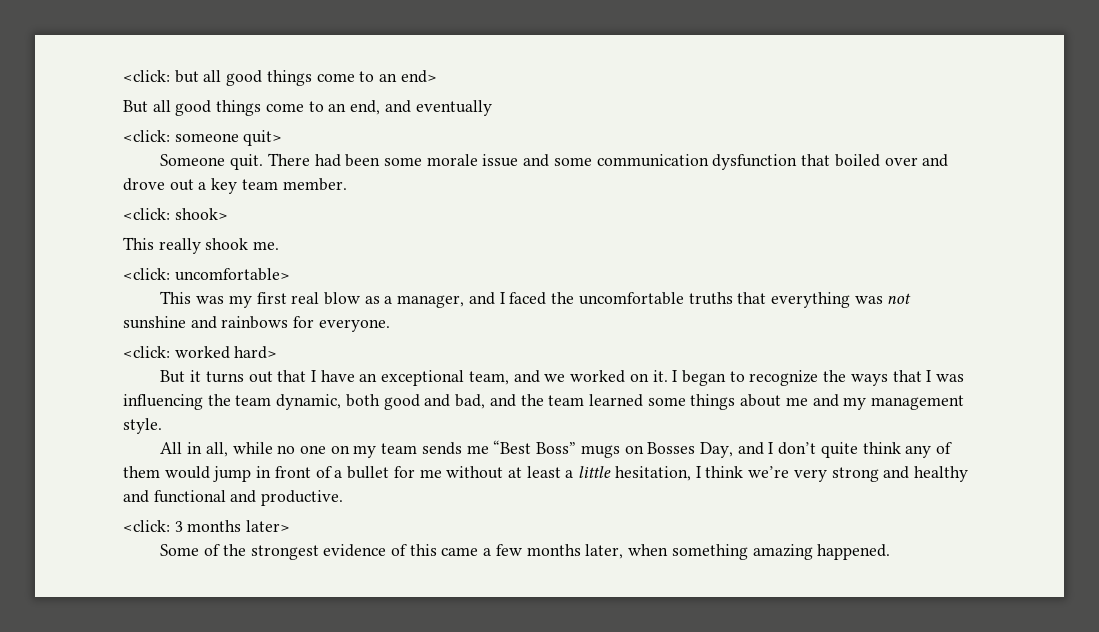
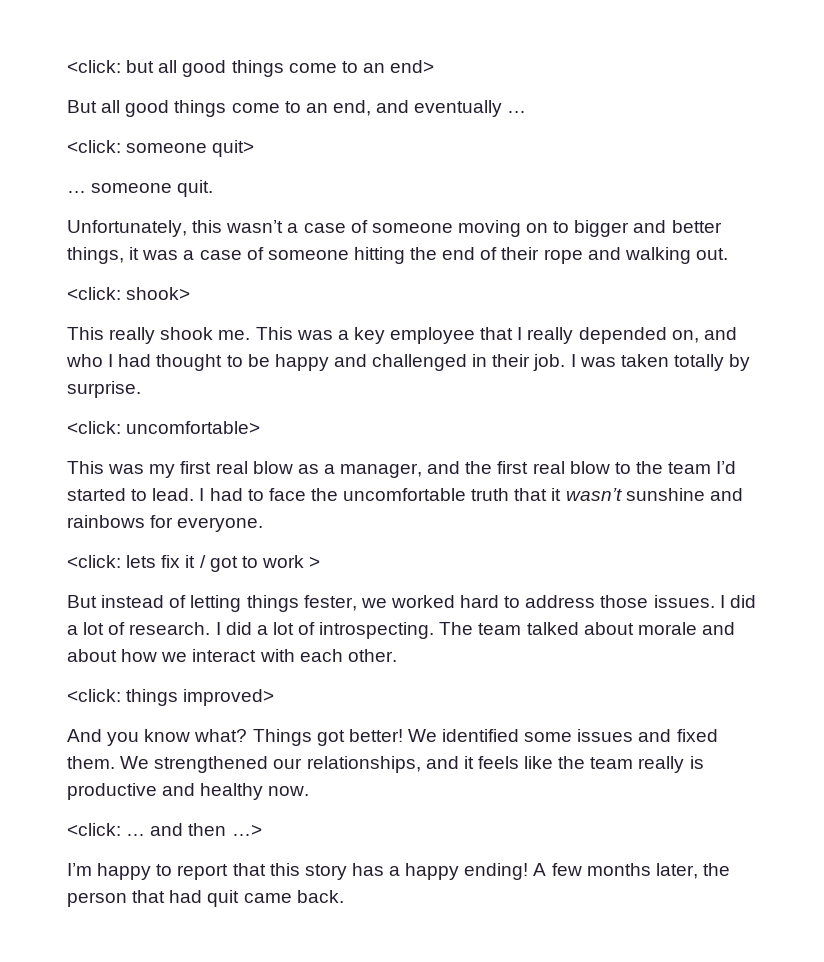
- But all good things come to an end, and eventually
+ But all good things come to an end, and eventually …
- Someone quit. There had been some morale issue and some communication dysfunction that boiled over and drove out a key team member.
+ … someone quit.
+ Unfortunately, this wasn’t a case of someone moving on to bigger and better things, it was a case of someone hitting the end of their rope and walking out.
+ This was a key employee that I really depended on, and who I had thought to be happy and challenged in their job. I was taken totally by surprise.
- This was my first real blow as a manager, and I faced the uncomfortable truths that everything was not sunshine and rainbows for everyone.
+ This was my first real blow as a manager, and the first real blow to the team I’d started to lead. I had to face the uncomfortable truth that it wasn’t sunshine and rainbows for everyone.
- <click: worked hard>
- But it turns out that I have an exceptional team, and we worked on it. I began to recognize the ways that I was influencing the team dynamic, both good and bad, and the team learned some things about me and my management style.
- All in all, while no one on my team sends me “Best Boss” mugs on Bosses Day, and I don’t quite think any of them would jump in front of a bullet for me without at least a little hesitation, I think we’re very strong and healthy and functional and productive.
- <click: 3 months later>
- Some of the strongest evidence of this came a few months later, when something amazing happened.
+ <click: lets fix it / got to work >
+ But instead of letting things fester, we worked hard to address those issues. I did a lot of research. I did a lot of introspecting. The team talked about morale and about how we interact with each other.
+ <click: things improved>
+ And you know what? Things got better! We identified some issues and fixed them. We strengthened our relationships, and it feels like the team really is productive and healthy now.
+ <click: … and then …>
+ I’m happy to report that this story has a happy ending! A few months later, the person that had quit came back.

